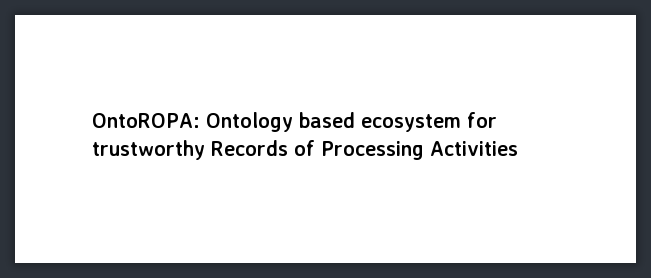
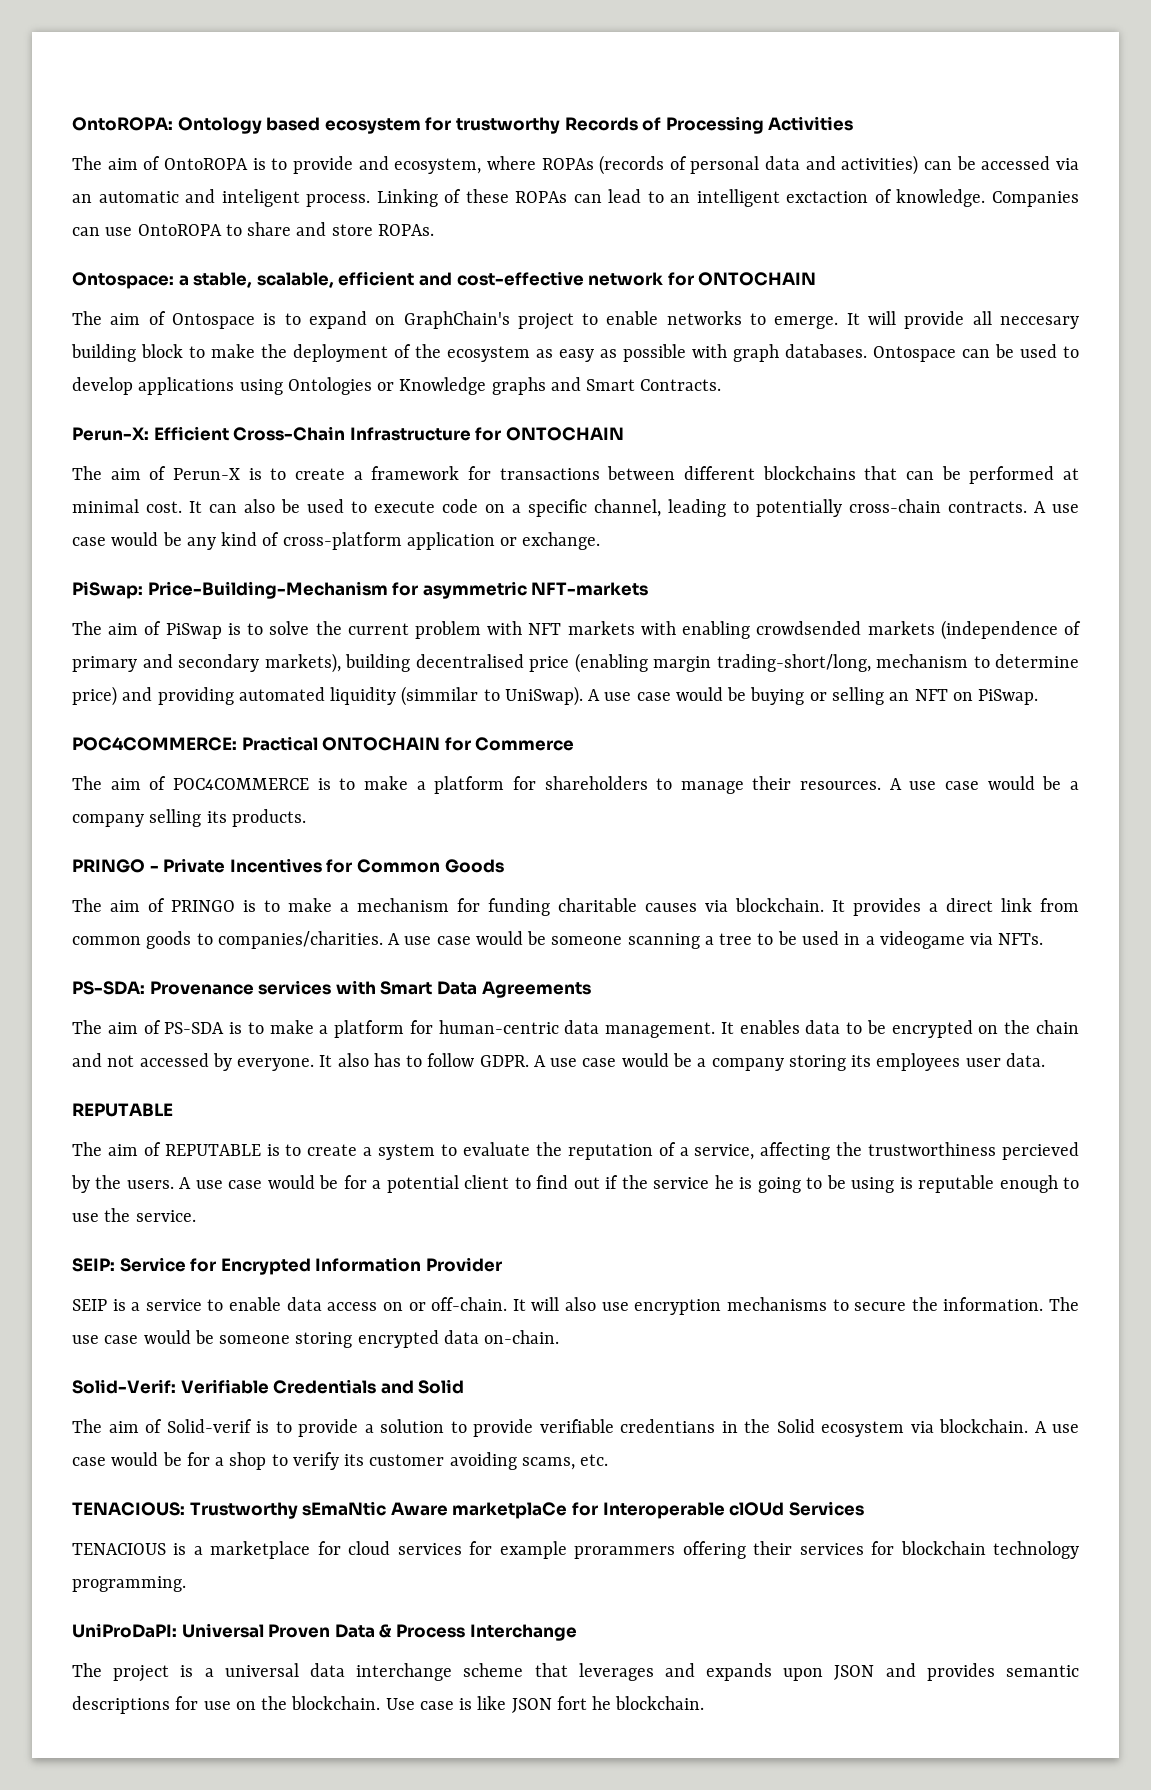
+ The aim of OntoROPA is to provide and ecosystem, where ROPAs (records of personal data and activities) can be accessed via an automatic and inteligent process. Linking of these ROPAs can lead to an intelligent exctaction of knowledge. Companies can use OntoROPA to share and store ROPAs.
+ Ontospace: a stable, scalable, efficient and cost-effective network for ONTOCHAIN
+ The aim of Ontospace is to expand on GraphChain's project to enable networks to emerge. It will provide all neccesary building block to make the deployment of the ecosystem as easy as possible with graph databases. Ontospace can be used to develop applications using Ontologies or Knowledge graphs and Smart Contracts.
+ Perun-X: Efficient Cross-Chain Infrastructure for ONTOCHAIN
+ The aim of Perun-X is to create a framework for transactions between different blockchains that can be performed at minimal cost. It can also be used to execute code on a specific channel, leading to potentially cross-chain contracts. A use case would be any kind of cross-platform application or exchange.
+ PiSwap: Price-Building-Mechanism for asymmetric NFT-markets
+ The aim of PiSwap is to solve the current problem with NFT markets with enabling crowdsended markets (independence of primary and secondary markets), building decentralised price (enabling margin trading-short/long, mechanism to determine price) and providing automated liquidity (simmilar to UniSwap). A use case would be buying or selling an NFT on PiSwap.
+ POC4COMMERCE: Practical ONTOCHAIN for Commerce
+ The aim of POC4COMMERCE is to make a platform for shareholders to manage their resources. A use case would be a company selling its products.
+ PRINGO - Private Incentives for Common Goods
+ The aim of PRINGO is to make a mechanism for funding charitable causes via blockchain. It provides a direct link from common goods to companies/charities. A use case would be someone scanning a tree to be used in a videogame via NFTs.
+ PS-SDA: Provenance services with Smart Data Agreements
+ The aim of PS-SDA is to make a platform for human-centric data management. It enables data to be encrypted on the chain and not accessed by everyone. It also has to follow GDPR. A use case would be a company storing its employees user data.
+ REPUTABLE
+ The aim of REPUTABLE is to create a system to evaluate the reputation of a service, affecting the trustworthiness percieved by the users. A use case would be for a potential client to find out if the service he is going to be using is reputable enough to use the service.
+ SEIP: Service for Encrypted Information Provider
+ SEIP is a service to enable data access on or off-chain. It will also use encryption mechanisms to secure the information. The use case would be someone storing encrypted data on-chain.
+ Solid-Verif: Verifiable Credentials and Solid
+ The aim of Solid-verif is to provide a solution to provide verifiable credentians in the Solid ecosystem via blockchain. A use case would be for a shop to verify its customer avoiding scams, etc.
+ TENACIOUS: Trustworthy sEmaNtic Aware marketplaCe for Interoperable clOUd Services
+ TENACIOUS is a marketplace for cloud services for example prorammers offering their services for blockchain technology programming.
+ UniProDaPI: Universal Proven Data & Process Interchange
+ The project is a universal data interchange scheme that leverages and expands upon JSON and provides semantic descriptions for use on the blockchain. Use case is like JSON fort he blockchain.

